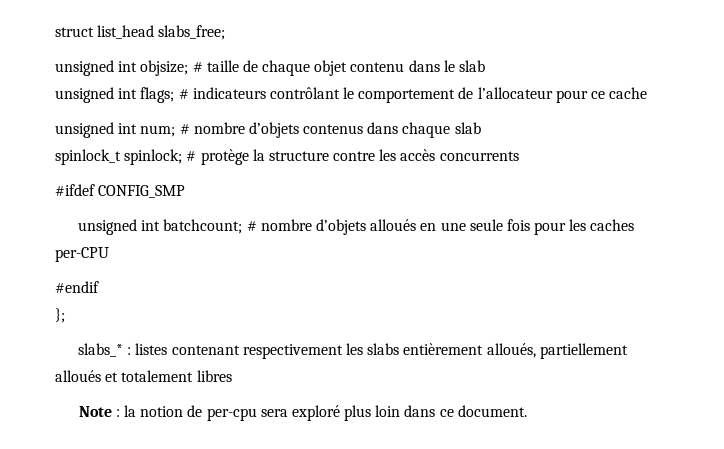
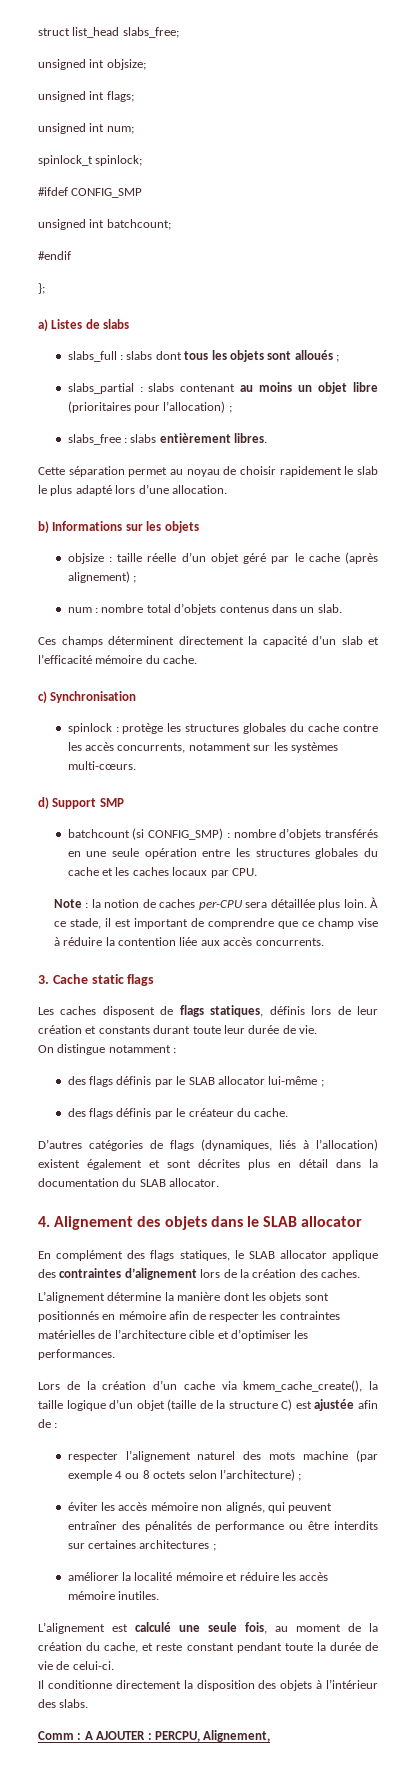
- unsigned int objsize; # taille de chaque objet contenu dans le slab
- unsigned int flags; # indicateurs contrôlant le comportement de l’allocateur pour ce cache
- unsigned int num; # nombre d’objets contenus dans chaque slab
- spinlock_t spinlock; # protège la structure contre les accès concurrents
+ unsigned int objsize;
+ unsigned int flags;
+ unsigned int num;
+ spinlock_t spinlock;
- unsigned int batchcount; # nombre d’objets alloués en une seule fois pour les caches per-CPU
+ unsigned int batchcount;
  #endif
  };
- slabs_* : listes contenant respectivement les slabs entièrement alloués, partiellement alloués et totalement libres
+ a) Listes de slabs
+ slabs_full : slabs dont tous les objets sont alloués ;
+ slabs_partial : slabs contenant au moins un objet libre (prioritaires pour l’allocation) ;
+ slabs_free : slabs entièrement libres.
+ Cette séparation permet au noyau de choisir rapidement le slab le plus adapté lors d’une allocation.
+ b) Informations sur les objets
+ objsize : taille réelle d’un objet géré par le cache (après alignement) ;
+ num : nombre total d’objets contenus dans un slab.
+ Ces champs déterminent directement la capacité d’un slab et l’efficacité mémoire du cache.
+ c) Synchronisation
+ spinlock : protège les structures globales du cache contre les accès concurrents, notamment sur les systèmes multi-cœurs.
+ d) Support SMP
+ batchcount (si CONFIG_SMP) : nombre d’objets transférés en une seule opération entre les structures globales du cache et les caches locaux par CPU.
- Note : la notion de per-cpu sera exploré plus loin dans ce document.
+ Note : la notion de caches per-CPU sera détaillée plus loin. À ce stade, il est important de comprendre que ce champ vise à réduire la contention liée aux accès concurrents.
+ 3. Cache static flags
+ Les caches disposent de flags statiques, définis lors de leur création et constants durant toute leur durée de vie.
+ On distingue notamment :
+ des flags définis par le SLAB allocator lui-même ;
+ des flags définis par le créateur du cache.
+ D’autres catégories de flags (dynamiques, liés à l’allocation) existent également et sont décrites plus en détail dans la documentation du SLAB allocator.
+ 4. Alignement des objets dans le SLAB allocator
+ En complément des flags statiques, le SLAB allocator applique des contraintes d’alignement lors de la création des caches.
+ L’alignement détermine la manière dont les objets sont positionnés en mémoire afin de respecter les contraintes matérielles de l’architecture cible et d’optimiser les performances.
+ Lors de la création d’un cache via kmem_cache_create(), la taille logique d’un objet (taille de la structure C) est ajustée afin de :
+ respecter l’alignement naturel des mots machine (par exemple 4 ou 8 octets selon l’architecture) ;
+ éviter les accès mémoire non alignés, qui peuvent entraîner des pénalités de performance ou être interdits sur certaines architectures ;
+ améliorer la localité mémoire et réduire les accès mémoire inutiles.
+ L’alignement est calculé une seule fois, au moment de la création du cache, et reste constant pendant toute la durée de vie de celui-ci.
+ Il conditionne directement la disposition des objets à l’intérieur des slabs.
+ Comm : A AJOUTER : PERCPU, Alignement,

